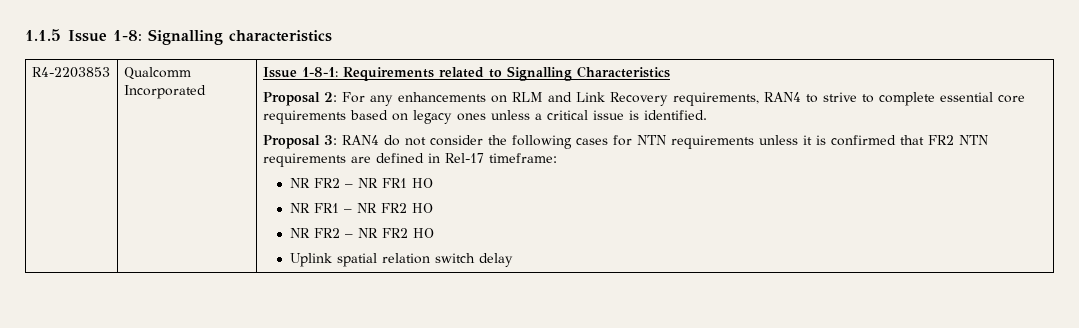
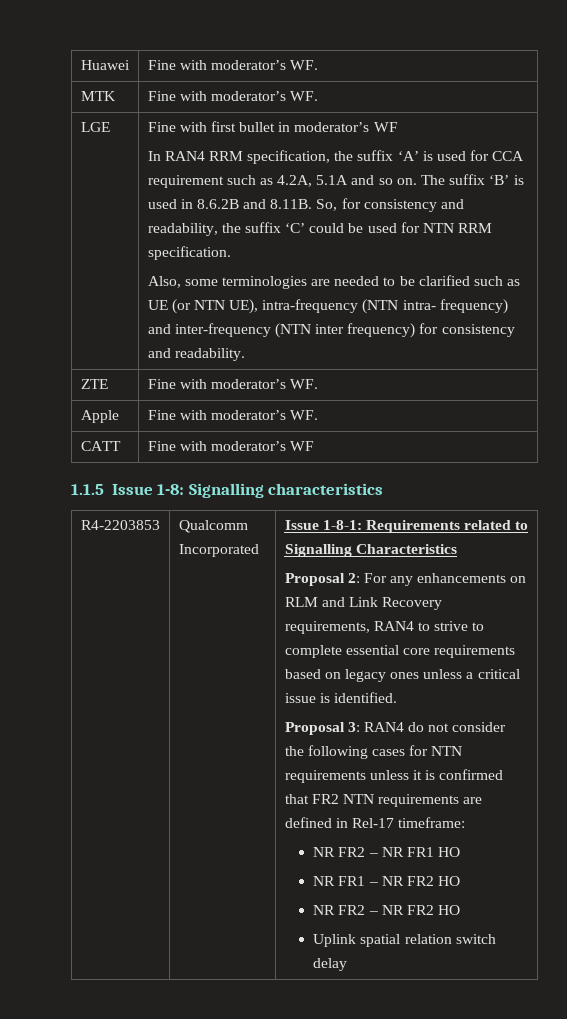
+ Huawei | Fine with moderator’s WF.
+ MTK | Fine with moderator’s WF.
+ LGE | Fine with first bullet in moderator’s WF
+ In RAN4 RRM specification, the suffix ‘A’ is used for CCA requirement such as 4.2A, 5.1A and so on. The suffix ‘B’ is used in 8.6.2B and 8.11B. So, for consistency and readability, the suffix ‘C’ could be used for NTN RRM specification.
+ Also, some terminologies are needed to be clarified such as UE (or NTN UE), intra-frequency (NTN intra- frequency) and inter-frequency (NTN inter frequency) for consistency and readability.
+ ZTE | Fine with moderator’s WF.
+ Apple | Fine with moderator’s WF.
+ CATT | Fine with moderator’s WF

